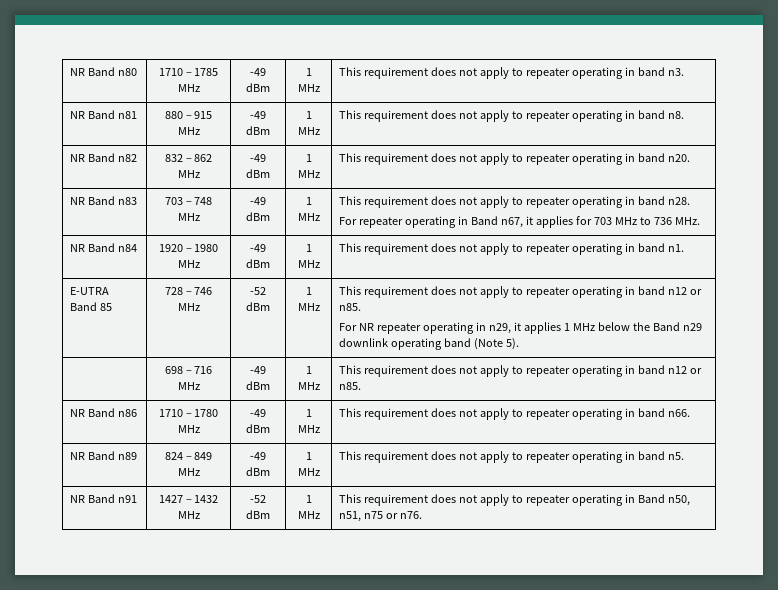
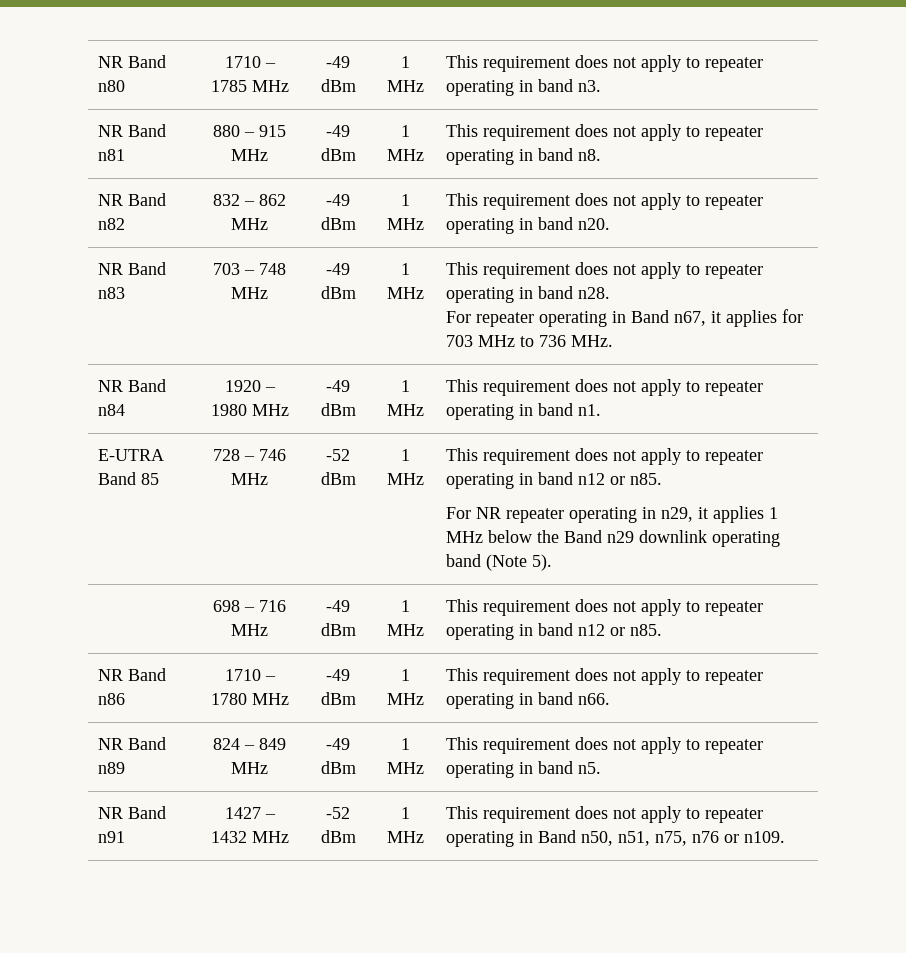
- NR Band n91 | 1427 – 1432 MHz | -52 dBm | 1 MHz | This requirement does not apply to repeater operating in Band n50, n51, n75 or n76.
+ NR Band n91 | 1427 – 1432 MHz | -52 dBm | 1 MHz | This requirement does not apply to repeater operating in Band n50, n51, n75, n76 or n109.

